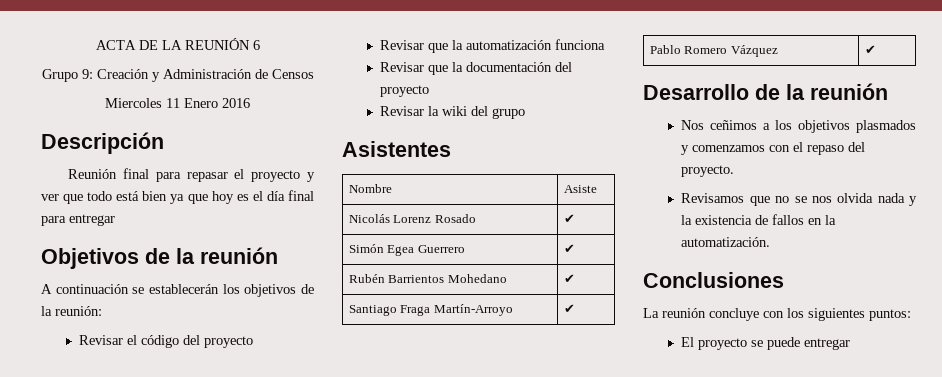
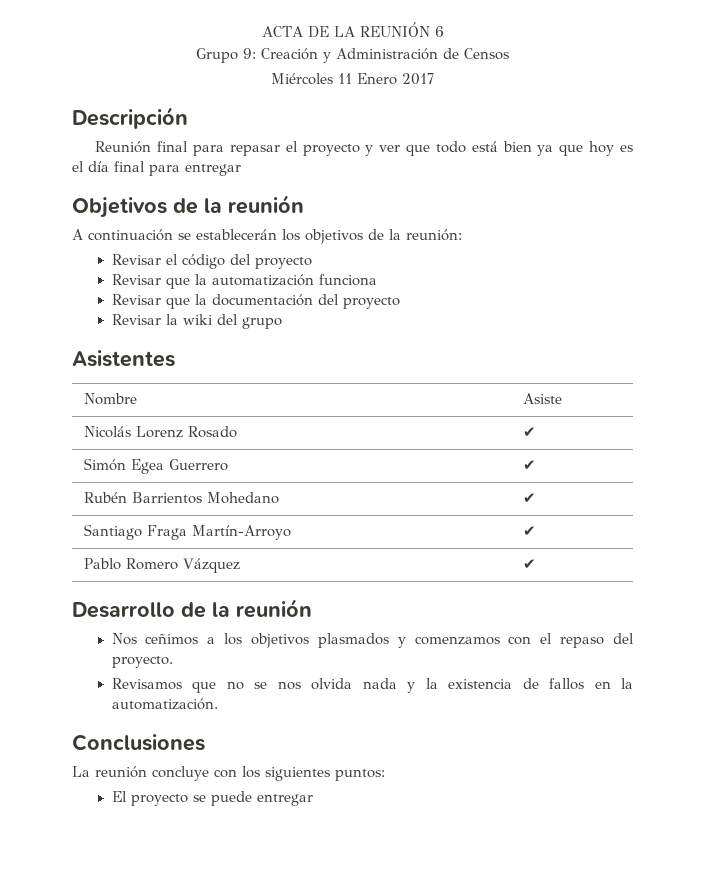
- Miercoles 11 Enero 2016
+ Miércoles 11 Enero 2017

